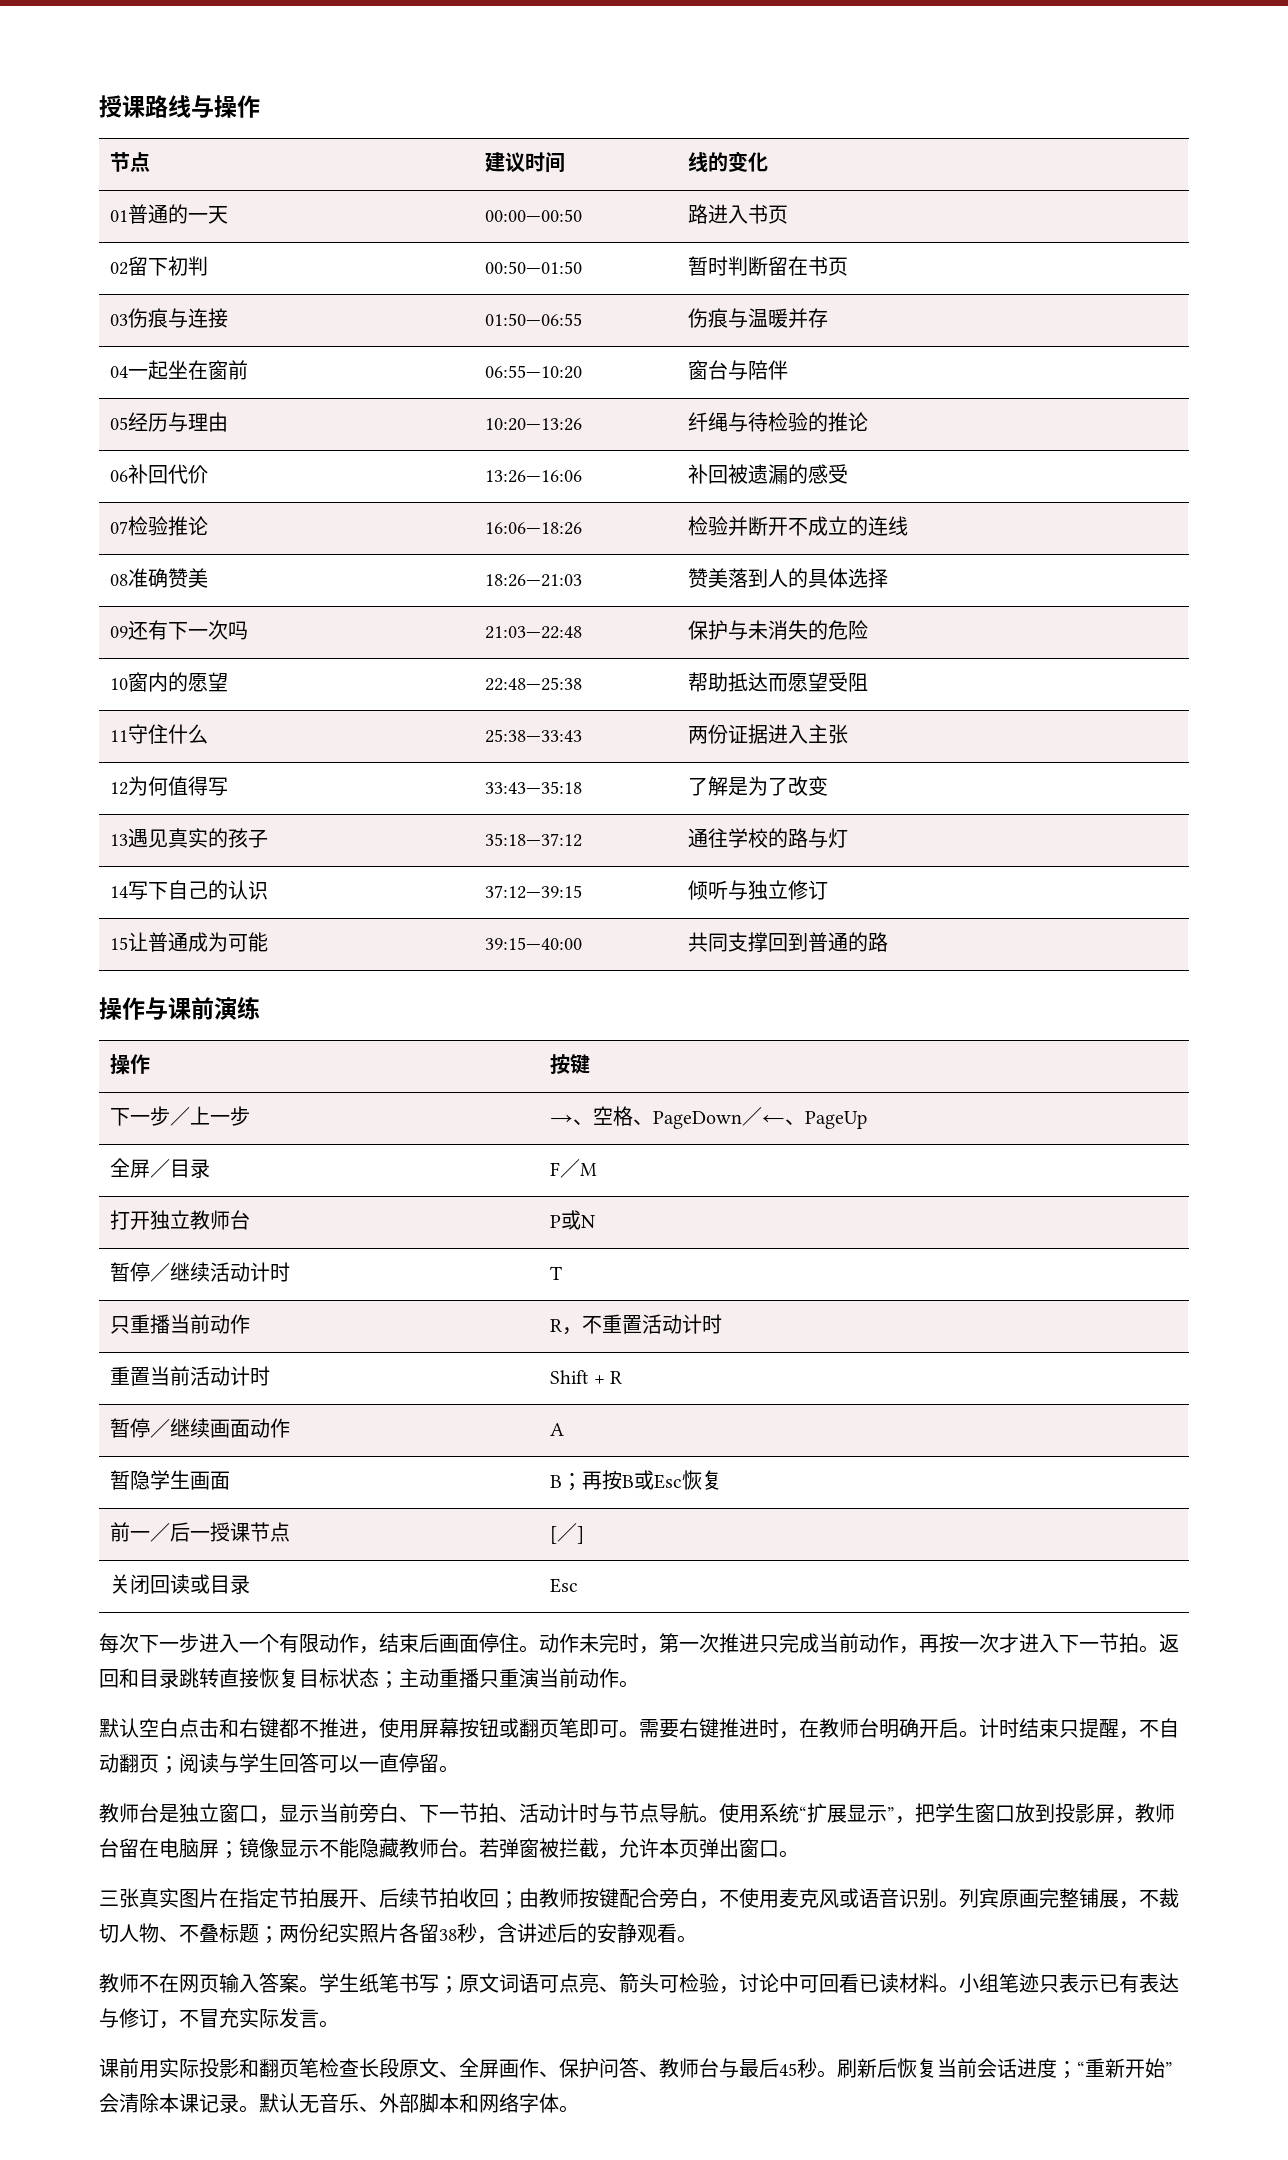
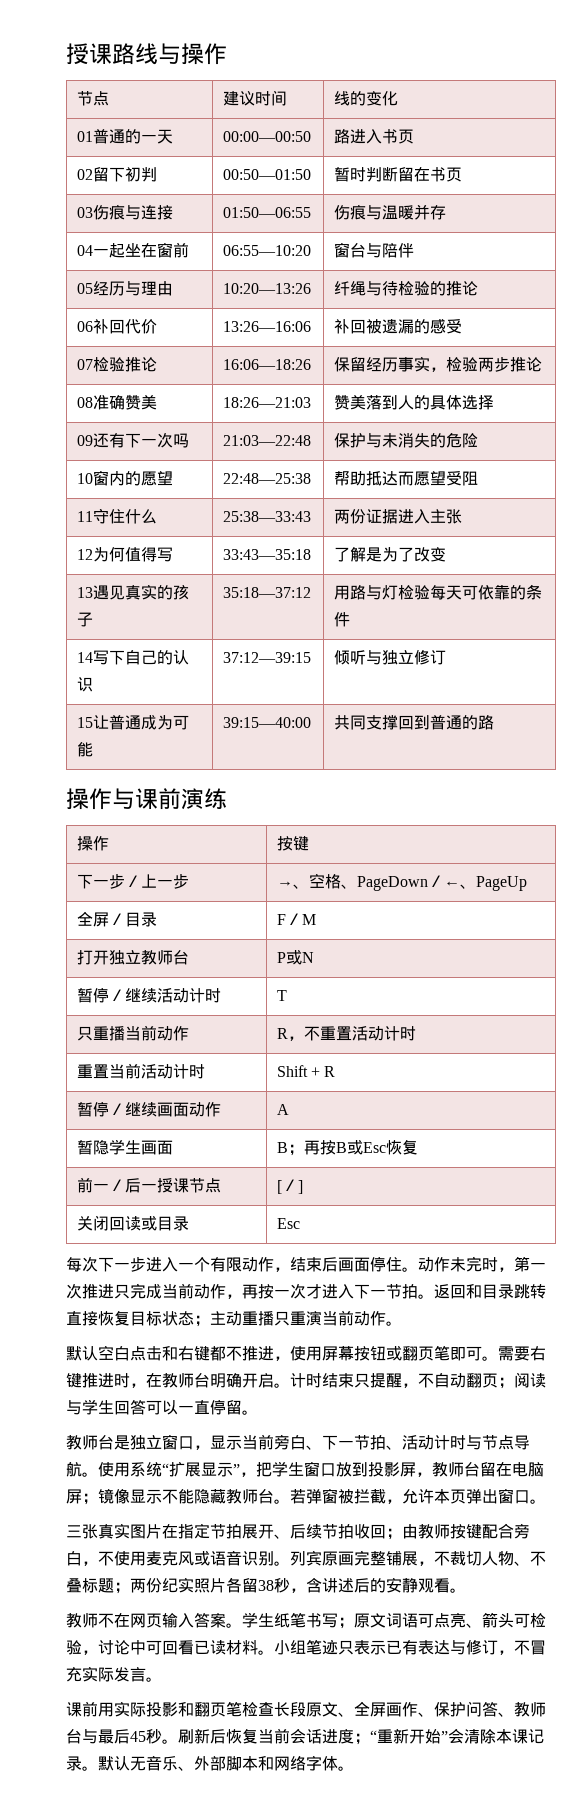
- 07检验推论 | 16:06—18:26 | 检验并断开不成立的连线
+ 07检验推论 | 16:06—18:26 | 保留经历事实，检验两步推论
- 13遇见真实的孩子 | 35:18—37:12 | 通往学校的路与灯
+ 13遇见真实的孩子 | 35:18—37:12 | 用路与灯检验每天可依靠的条件

